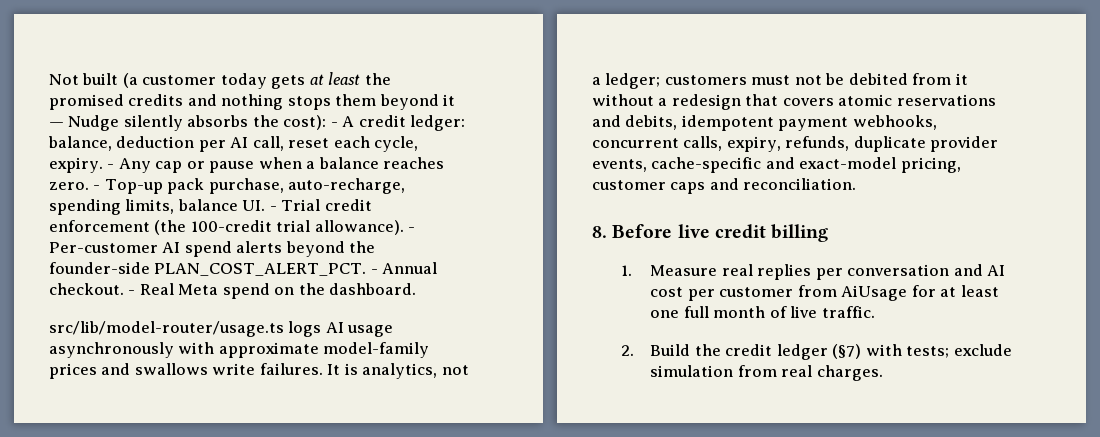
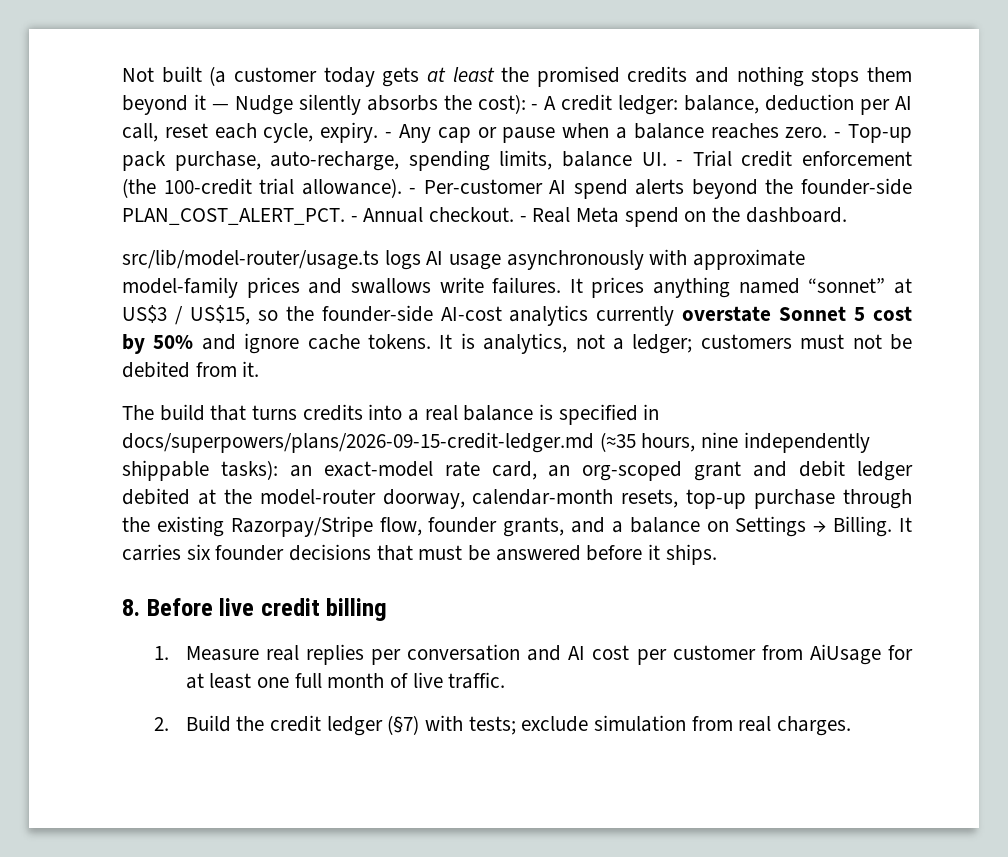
- It is analytics, not a ledger; customers must not be debited from it without a redesign that covers atomic reservations and debits, idempotent payment webhooks, concurrent calls, expiry, refunds, duplicate provider events, cache-specific and exact-model pricing, customer caps and reconciliation.
+ It prices anything named “sonnet” at US$3 / US$15, so the founder-side AI-cost analytics currently overstate Sonnet 5 cost by 50% and ignore cache tokens. It is analytics, not a ledger; customers must not be debited from it.
+ The build that turns credits into a real balance is specified in docs/superpowers/plans/2026-09-15-credit-ledger.md (≈35 hours, nine independently shippable tasks): an exact-model rate card, an org-scoped grant and debit ledger debited at the model-router doorway, calendar-month resets, top-up purchase through the existing Razorpay/Stripe flow, founder grants, and a balance on Settings → Billing. It carries six founder decisions that must be answered before it ships.

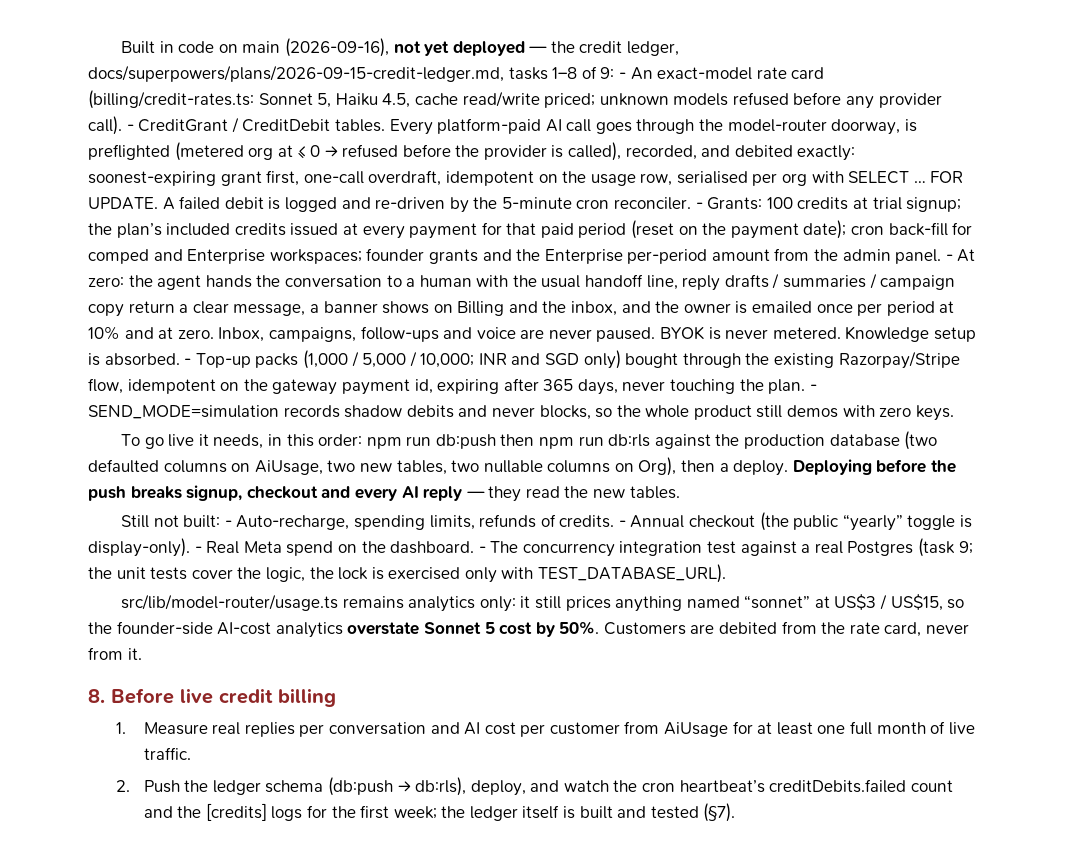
- Not built (a customer today gets at least the promised credits and nothing stops them beyond it — Nudge silently absorbs the cost): - A credit ledger: balance, deduction per AI call, reset each cycle, expiry. - Any cap or pause when a balance reaches zero. - Top-up pack purchase, auto-recharge, spending limits, balance UI. - Trial credit enforcement (the 100-credit trial allowance). - Per-customer AI spend alerts beyond the founder-side PLAN_COST_ALERT_PCT. - Annual checkout.
+ Built in code on main (2026-09-16), not yet deployed — the credit ledger, docs/superpowers/plans/2026-09-15-credit-ledger.md, tasks 1–8 of 9: - An exact-model rate card (billing/credit-rates.ts: Sonnet 5, Haiku 4.5, cache read/write priced; unknown models refused before any provider call). - CreditGrant / CreditDebit tables. Every platform-paid AI call goes through the model-router doorway, is preflighted (metered org at ≤ 0 → refused before the provider is called), recorded, and debited exactly: soonest-expiring grant first, one-call overdraft, idempotent on the usage row, serialised per org with SELECT … FOR UPDATE. A failed debit is logged and re-driven by the 5-minute cron reconciler. - Grants: 100 credits at trial signup; the plan’s included credits issued at every payment for that paid period (reset on the payment date); cron back-fill for comped and Enterprise workspaces; founder grants and the Enterprise per-period amount from the admin panel. - At zero: the agent hands the conversation to a human with the usual handoff line, reply drafts / summaries / campaign copy return a clear message, a banner shows on Billing and the inbox, and the owner is emailed once per period at 10% and at zero. Inbox, campaigns, follow-ups and voice are never paused. BYOK is never metered. Knowledge setup is absorbed. - Top-up packs (1,000 / 5,000 / 10,000; INR and SGD only) bought through the existing Razorpay/Stripe flow, idempotent on the gateway payment id, expiring after 365 days, never touching the plan. - SEND_MODE=simulation records shadow debits and never blocks, so the whole product still demos with zero keys.
+ To go live it needs, in this order: npm run db:push then npm run db:rls against the production database (two defaulted columns on AiUsage, two new tables, two nullable columns on Org), then a deploy. Deploying before the push breaks signup, checkout and every AI reply — they read the new tables.
+ Still not built: - Auto-recharge, spending limits, refunds of credits. - Annual checkout (the public “yearly” toggle is display-only).
- - Real Meta spend on the dashboard.
- src/lib/model-router/usage.ts logs AI usage asynchronously with approximate model-family prices and swallows write failures. It prices anything named “sonnet” at US$3 / US$15, so the founder-side AI-cost analytics currently overstate Sonnet 5 cost by 50% and ignore cache tokens. It is analytics, not a ledger; customers must not be debited from it.
- The build that turns credits into a real balance is specified in docs/superpowers/plans/2026-09-15-credit-ledger.md (≈35 hours, nine independently shippable tasks): an exact-model rate card, an org-scoped grant and debit ledger debited at the model-router doorway, calendar-month resets, top-up purchase through the existing Razorpay/Stripe flow, founder grants, and a balance on Settings → Billing. It carries six founder decisions that must be answered before it ships.
+ - Real Meta spend on the dashboard. - The concurrency integration test against a real Postgres (task 9; the unit tests cover the logic, the lock is exercised only with TEST_DATABASE_URL).
+ src/lib/model-router/usage.ts remains analytics only: it still prices anything named “sonnet” at US$3 / US$15, so the founder-side AI-cost analytics overstate Sonnet 5 cost by 50%. Customers are debited from the rate card, never from it.
- 2. Build the credit ledger (§7) with tests; exclude simulation from real charges.
+ 2. Push the ledger schema (db:push → db:rls), deploy, and watch the cron heartbeat’s creditDebits.failed count and the [credits] logs for the first week; the ledger itself is built and tested (§7).

